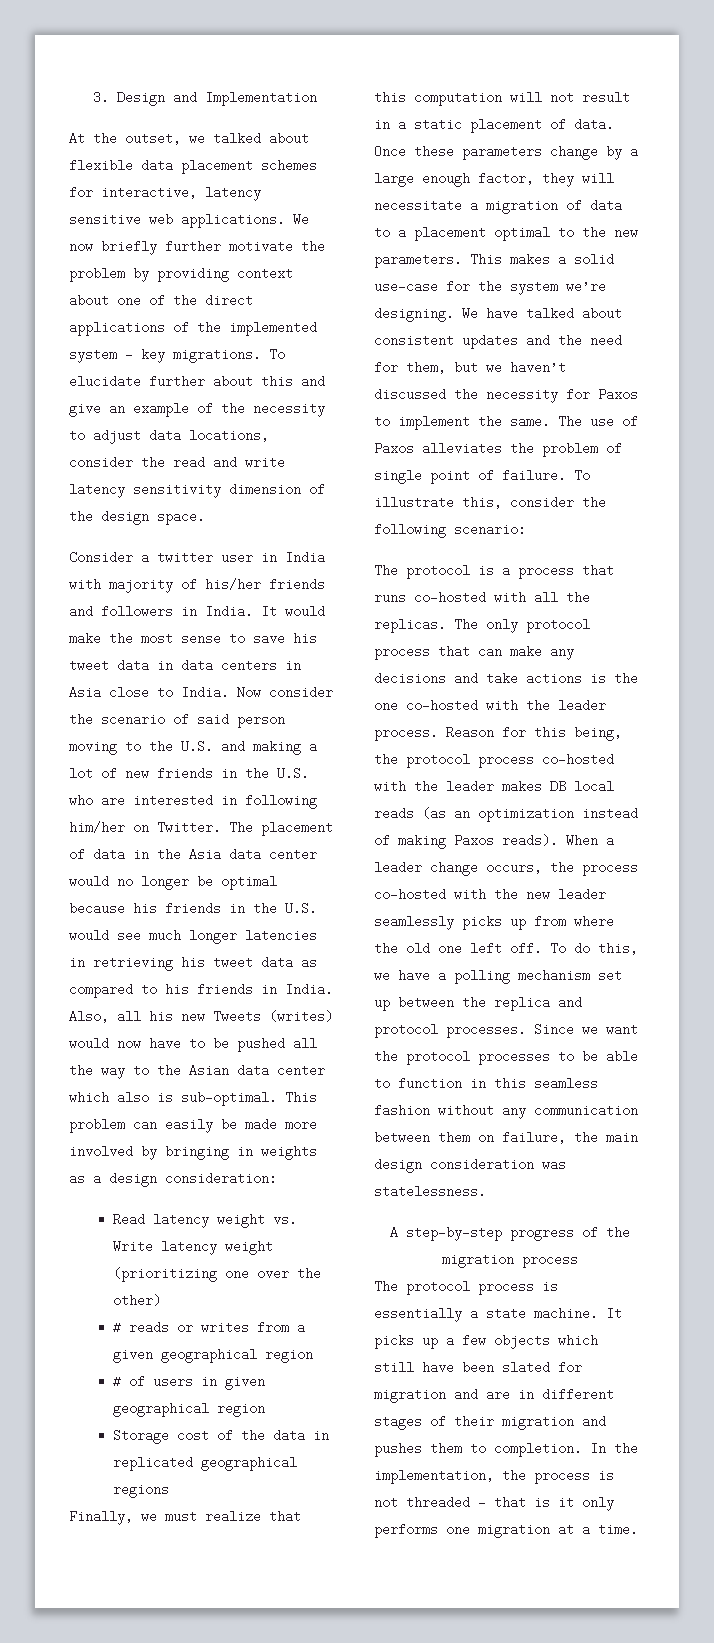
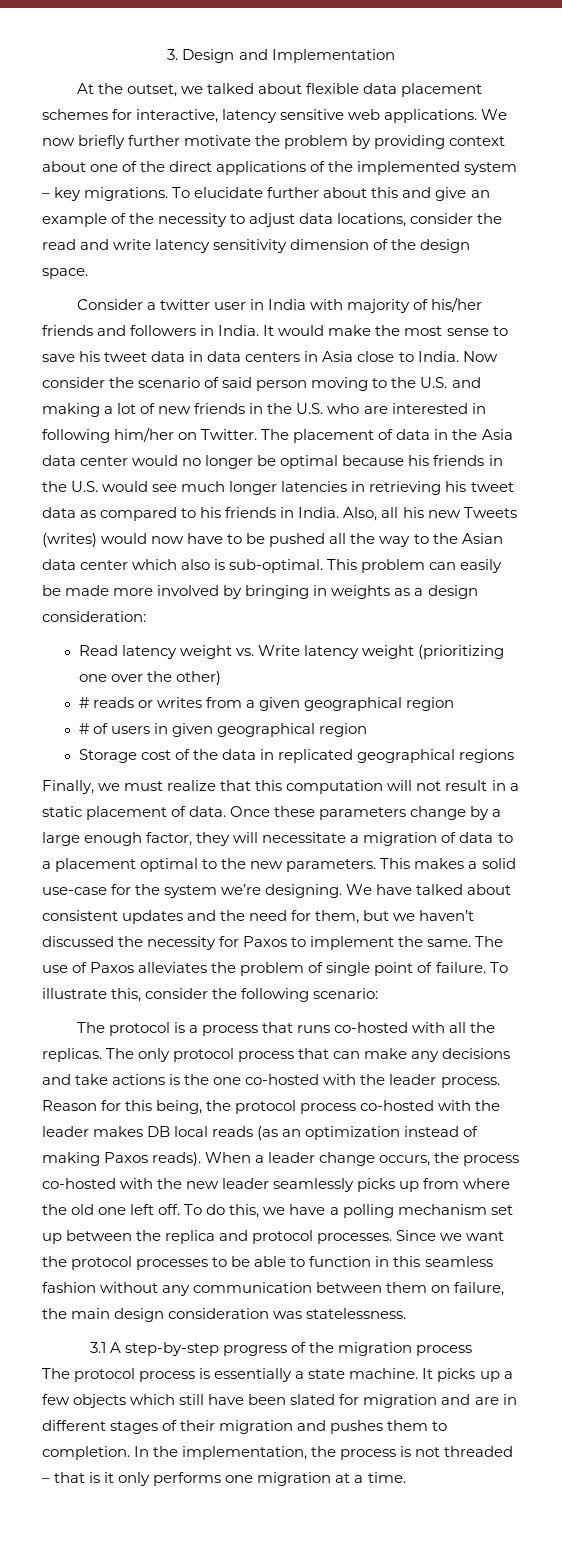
- A step-by-step progress of the migration process
+ 3.1 A step-by-step progress of the migration process

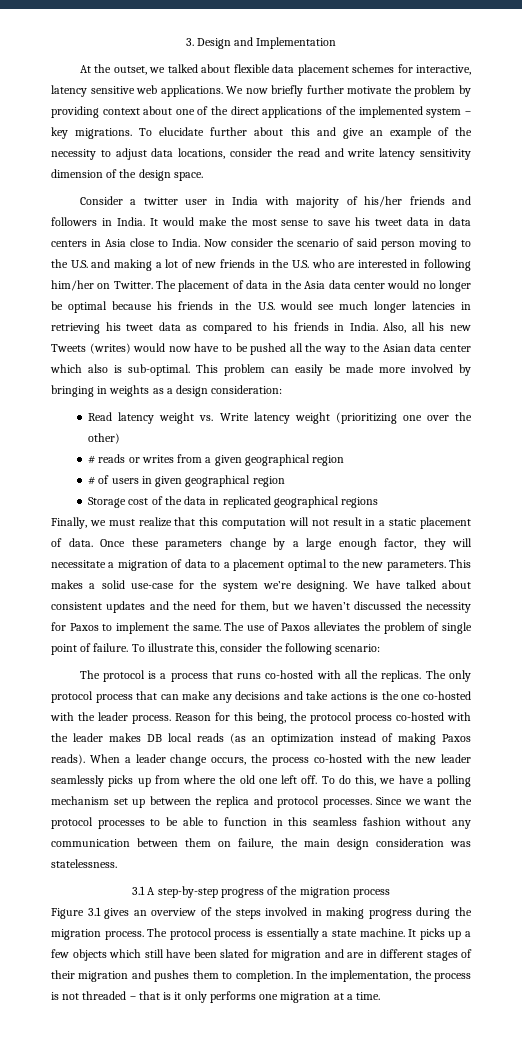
+ Figure 3.1 gives an overview of the steps involved in making progress during the migration process.

